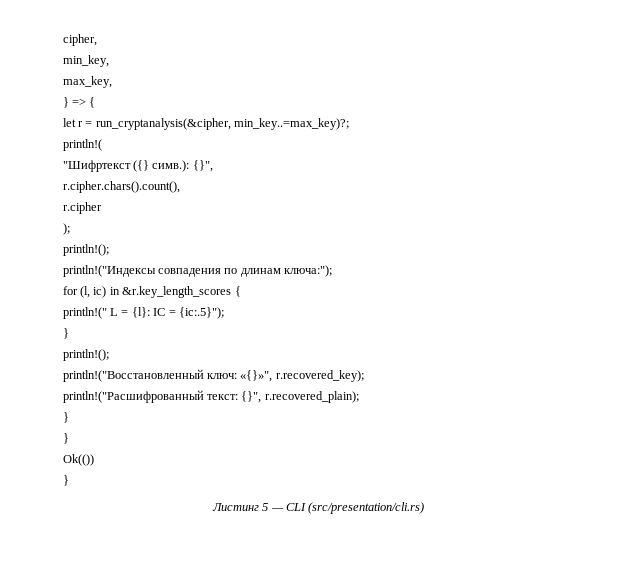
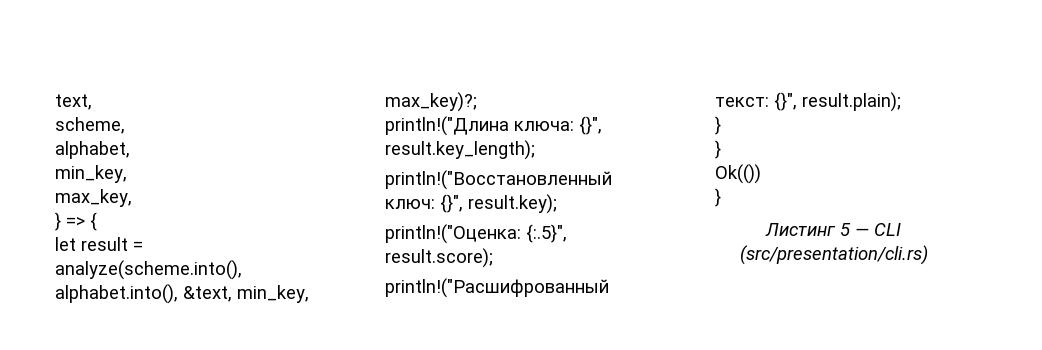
- cipher,
+ text,
+ scheme,
+ alphabet,
- let r = run_cryptanalysis(&cipher, min_key..=max_key)?;
- println!(
- "Шифртекст ({} симв.): {}",
- r.cipher.chars().count(),
- r.cipher
- );
- println!();
- println!("Индексы совпадения по длинам ключа:");
- for (l, ic) in &r.key_length_scores {
- println!(" L = {l}: IC = {ic:.5}");
- }
- println!();
- println!("Восстановленный ключ: «{}»", r.recovered_key);
+ let result = analyze(scheme.into(), alphabet.into(), &text, min_key, max_key)?;
+ println!("Длина ключа: {}", result.key_length);
+ println!("Восстановленный ключ: {}", result.key);
+ println!("Оценка: {:.5}", result.score);
- println!("Расшифрованный текст: {}", r.recovered_plain);
+ println!("Расшифрованный текст: {}", result.plain);

